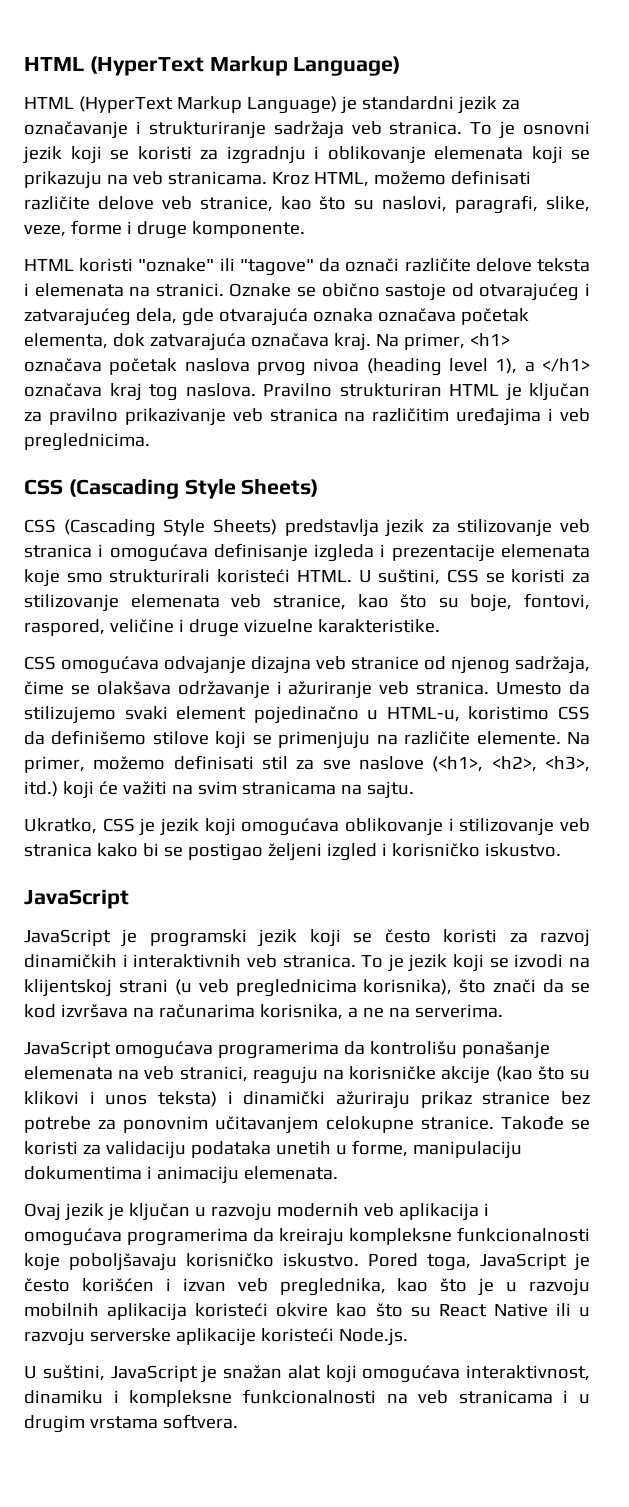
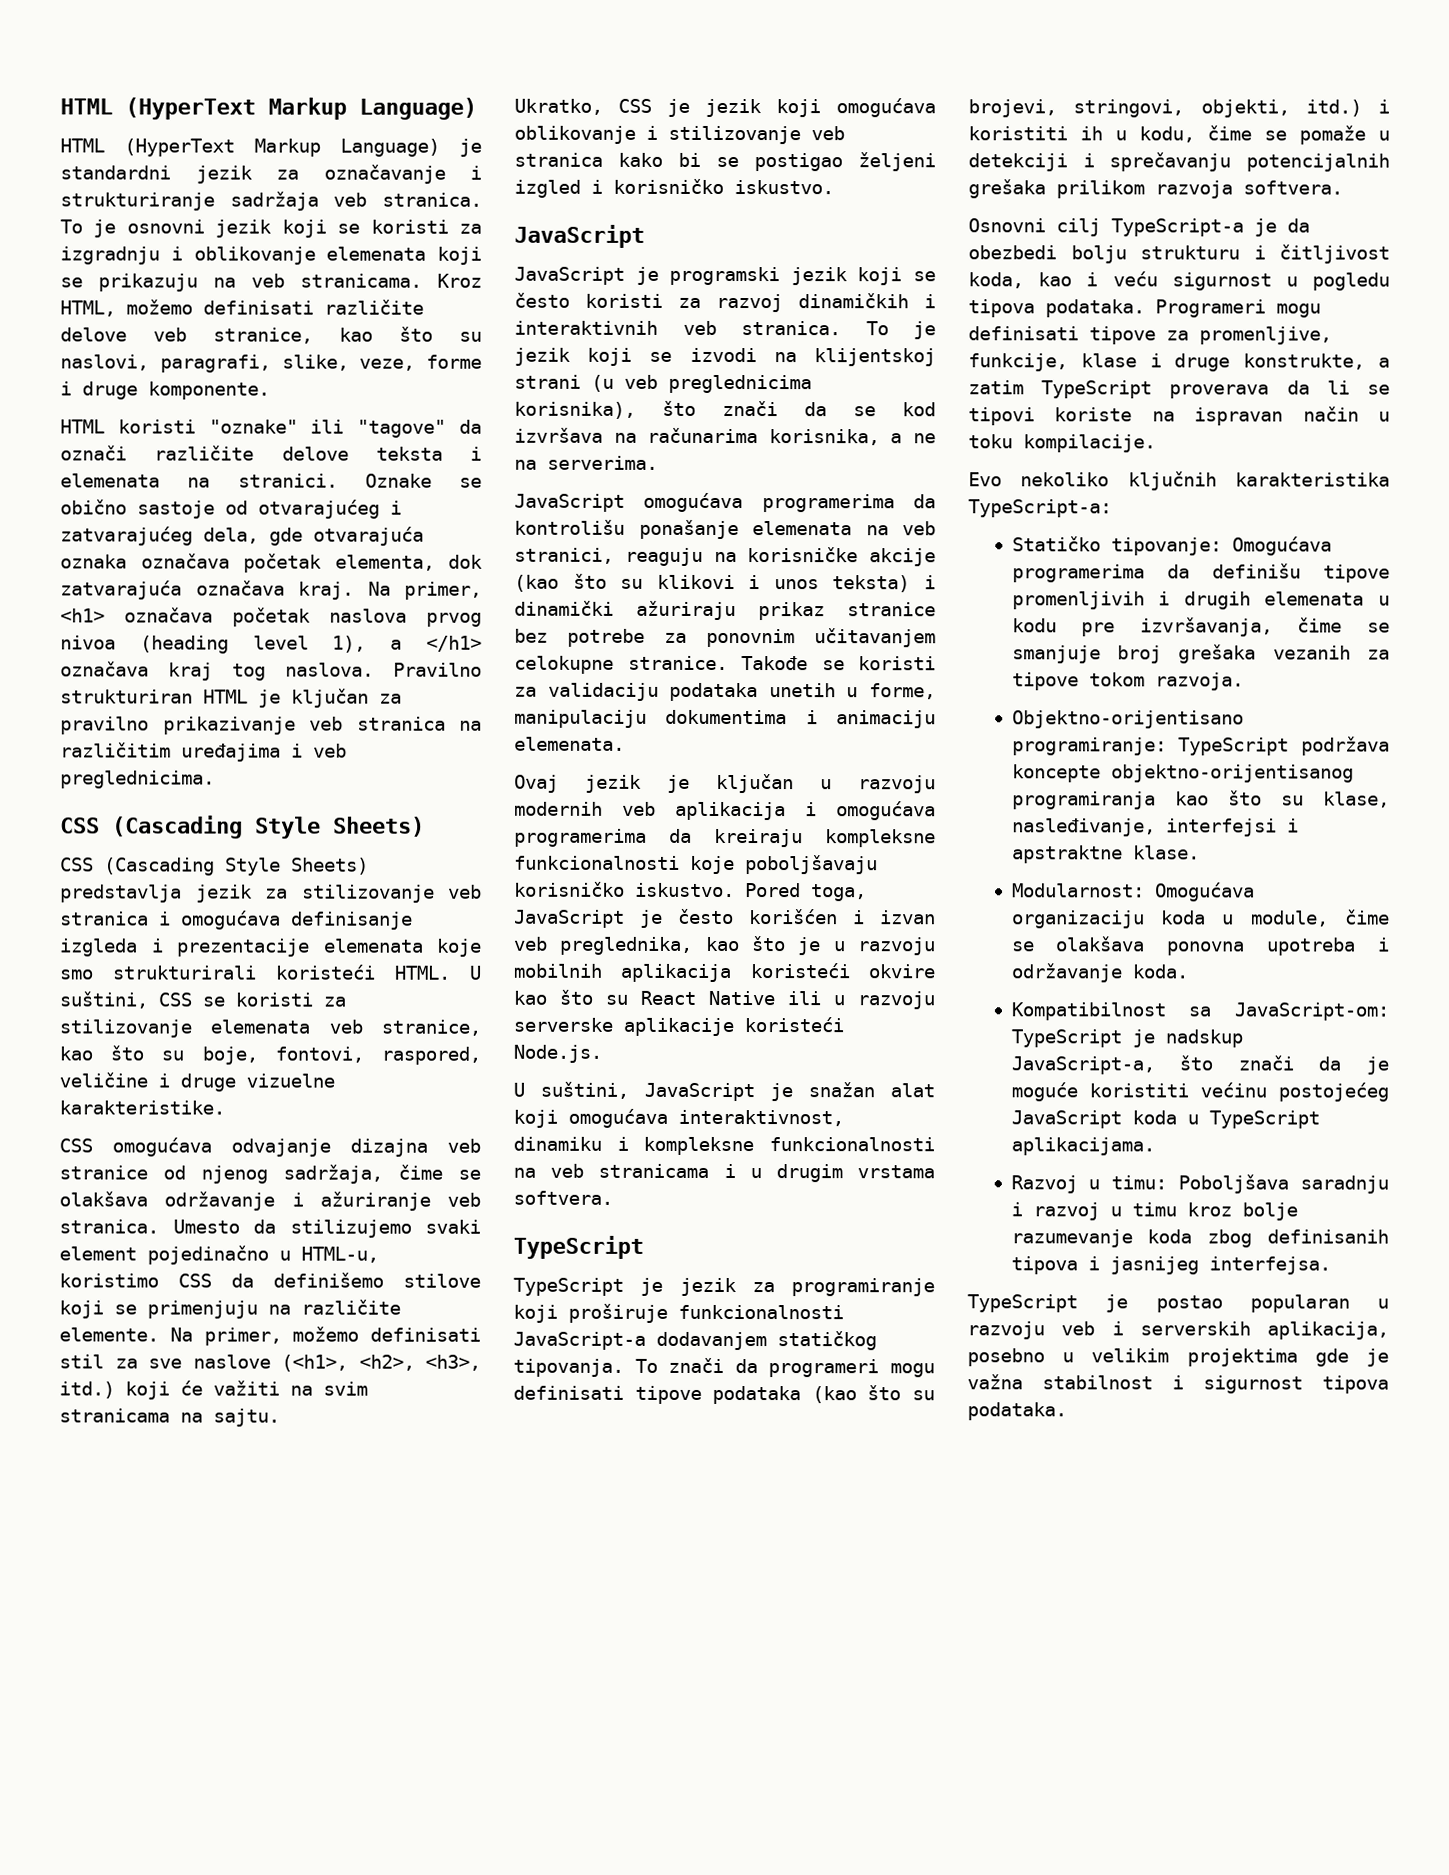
  U suštini, JavaScript je snažan alat koji omogućava interaktivnost, dinamiku i kompleksne funkcionalnosti na veb stranicama i u drugim vrstama softvera.
+ TypeScript
+ TypeScript je jezik za programiranje koji proširuje funkcionalnosti JavaScript-a dodavanjem statičkog tipovanja. To znači da programeri mogu definisati tipove podataka (kao što su brojevi, stringovi, objekti, itd.) i koristiti ih u kodu, čime se pomaže u detekciji i sprečavanju potencijalnih grešaka prilikom razvoja softvera.
+ Osnovni cilj TypeScript-a je da obezbedi bolju strukturu i čitljivost koda, kao i veću sigurnost u pogledu tipova podataka. Programeri mogu definisati tipove za promenljive, funkcije, klase i druge konstrukte, a zatim TypeScript proverava da li se tipovi koriste na ispravan način u toku kompilacije.
+ Evo nekoliko ključnih karakteristika TypeScript-a:
+ Statičko tipovanje: Omogućava programerima da definišu tipove promenljivih i drugih elemenata u kodu pre izvršavanja, čime se smanjuje broj grešaka vezanih za tipove tokom razvoja.
+ Objektno-orijentisano programiranje: TypeScript podržava koncepte objektno-orijentisanog programiranja kao što su klase, nasleđivanje, interfejsi i apstraktne klase.
+ Modularnost: Omogućava organizaciju koda u module, čime se olakšava ponovna upotreba i održavanje koda.
+ Kompatibilnost sa JavaScript-om: TypeScript je nadskup JavaScript-a, što znači da je moguće koristiti većinu postojećeg JavaScript koda u TypeScript aplikacijama.
+ Razvoj u timu: Poboljšava saradnju i razvoj u timu kroz bolje razumevanje koda zbog definisanih tipova i jasnijeg interfejsa.
+ TypeScript je postao popularan u razvoju veb i serverskih aplikacija, posebno u velikim projektima gde je važna stabilnost i sigurnost tipova podataka.

